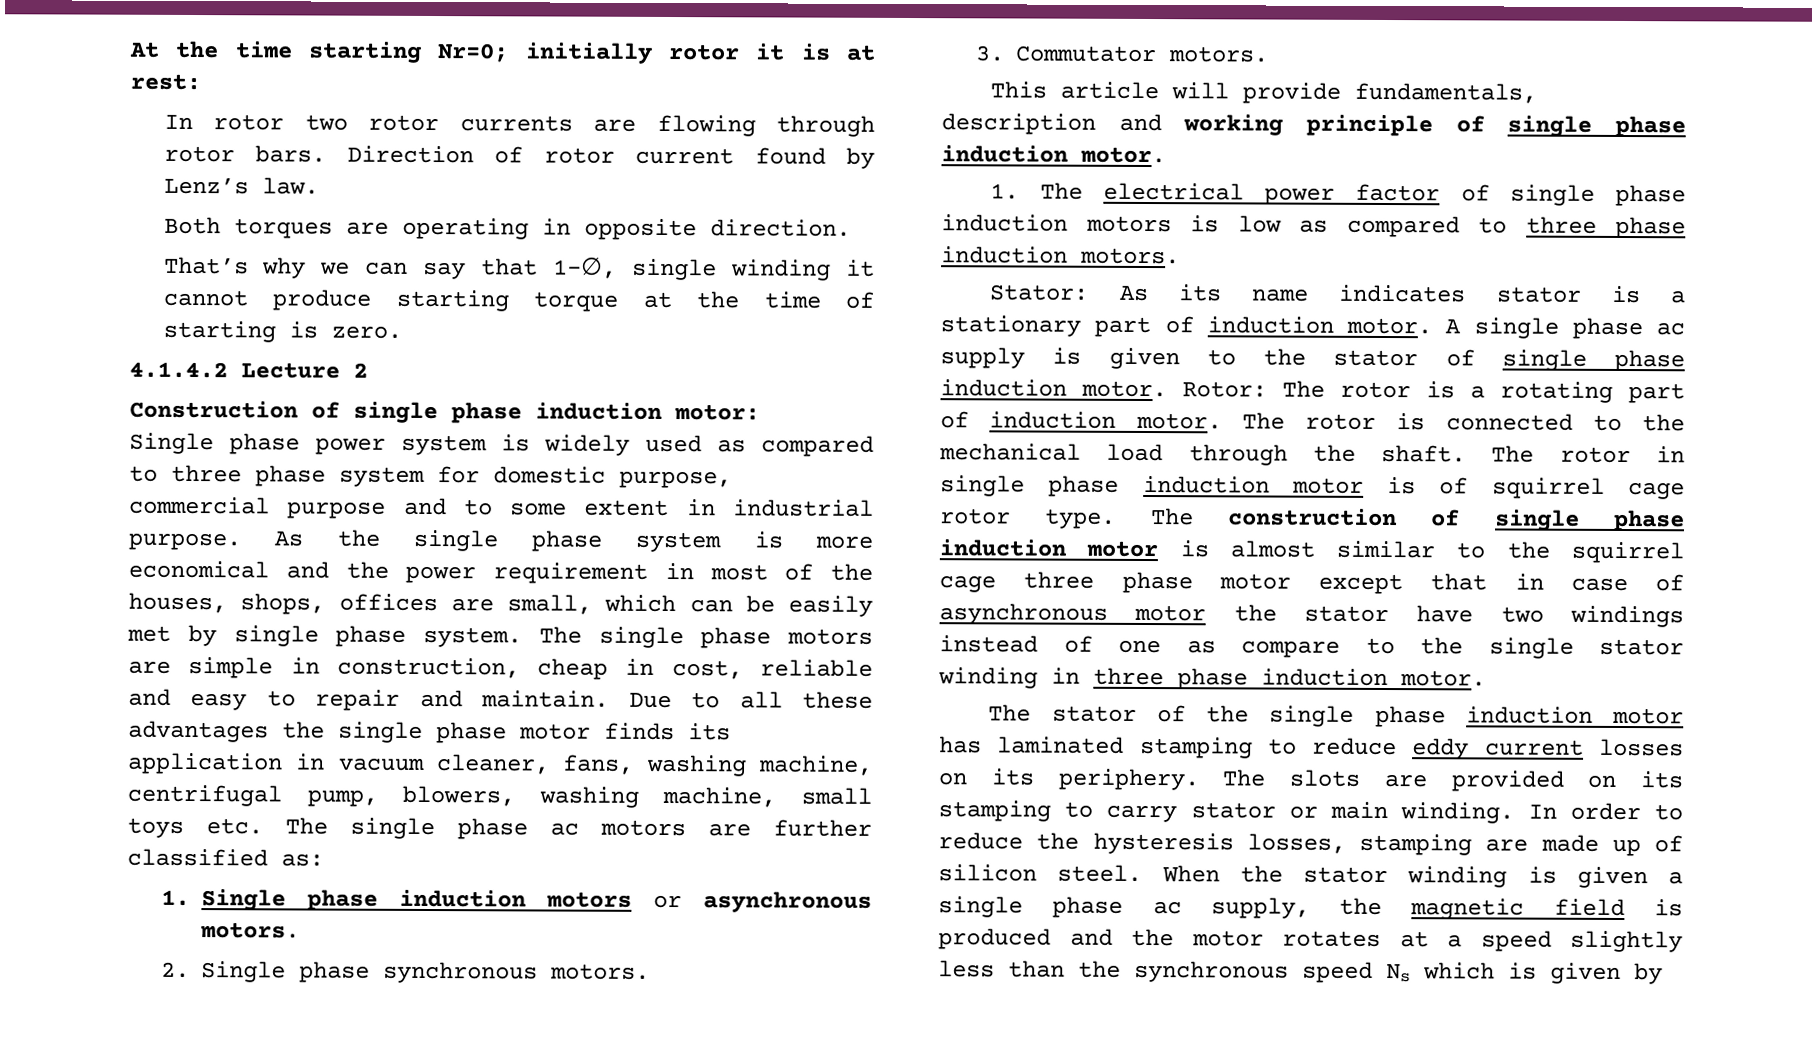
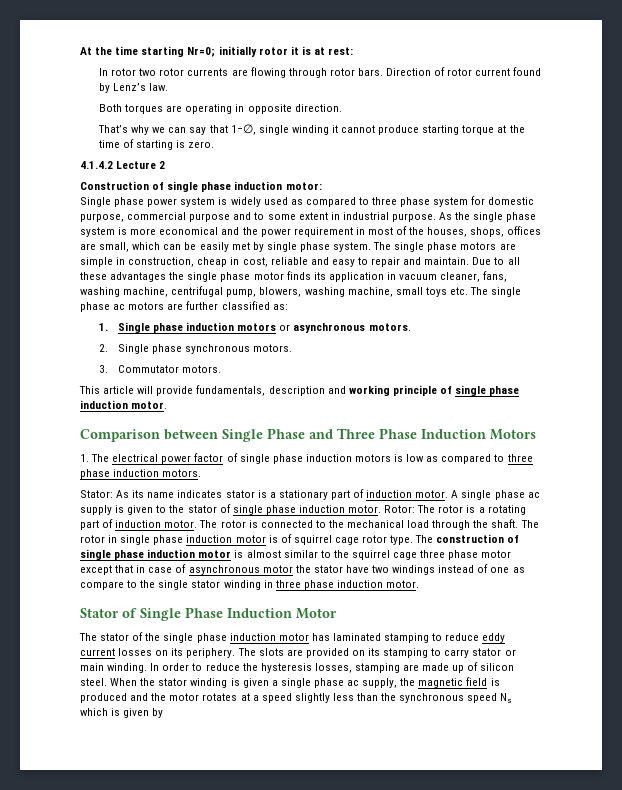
+ Comparison between Single Phase and Three Phase Induction Motors
+ Stator of Single Phase Induction Motor

